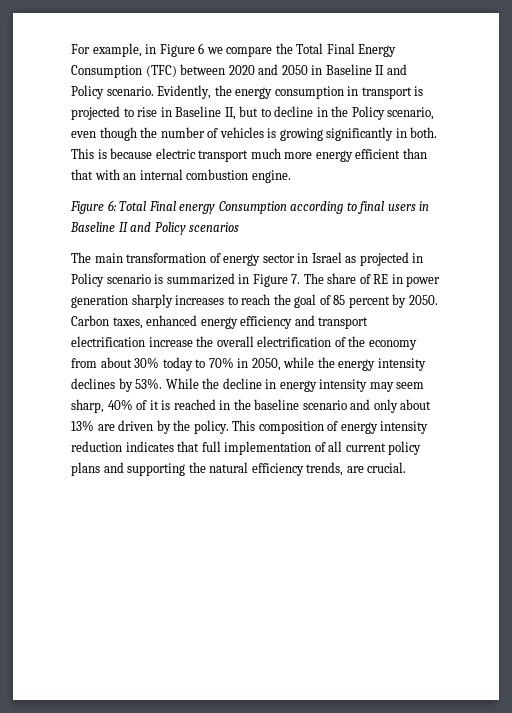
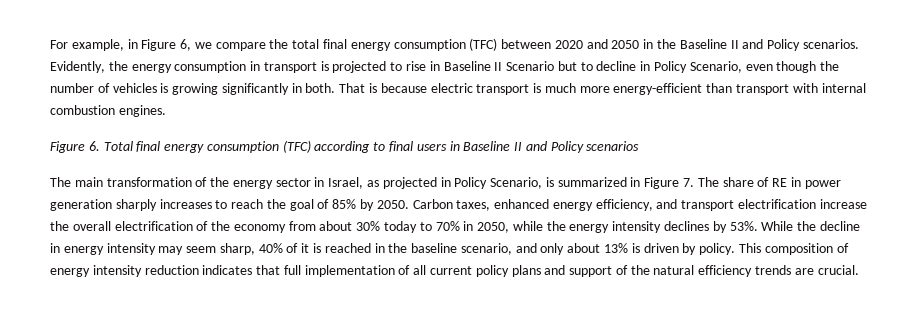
- For example, in Figure 6 we compare the Total Final Energy Consumption (TFC) between 2020 and 2050 in Baseline II and Policy scenario.
+ For example, in Figure 6, we compare the total final energy consumption (TFC) between 2020 and 2050 in the Baseline II and Policy scenarios.
- Evidently, the energy consumption in transport is projected to rise in Baseline II, but to decline in the Policy scenario, even though the number of vehicles is growing significantly in both.
+ Evidently, the energy consumption in transport is projected to rise in Baseline II Scenario but to decline in Policy Scenario, even though the number of vehicles is growing significantly in both.
- This is because electric transport much more energy efficient than that with an internal combustion engine.
- Figure 6: Total Final energy Consumption according to final users in Baseline II and Policy scenarios
+ That is because electric transport is much more energy-efficient than transport with internal combustion engines.
+ Figure 6. Total final energy consumption (TFC) according to final users in Baseline II and Policy scenarios
- The main transformation of energy sector in Israel as projected in Policy scenario is summarized in Figure 7. The share of RE in power generation sharply increases to reach the goal of 85 percent by 2050.
+ The main transformation of the energy sector in Israel, as projected in Policy Scenario, is summarized in Figure 7. The share of RE in power generation sharply increases to reach the goal of 85% by 2050.
- Carbon taxes, enhanced energy efficiency and transport electrification increase the overall electrification of the economy from about 30% today to 70% in 2050, while the energy intensity declines by 53%.
+ Carbon taxes, enhanced energy efficiency, and transport electrification increase the overall electrification of the economy from about 30% today to 70% in 2050, while the energy intensity declines by 53%.
- While the decline in energy intensity may seem sharp, 40% of it is reached in the baseline scenario and only about 13% are driven by the policy.
+ While the decline in energy intensity may seem sharp, 40% of it is reached in the baseline scenario, and only about 13% is driven by policy.
- This composition of energy intensity reduction indicates that full implementation of all current policy plans and supporting the natural efficiency trends, are crucial.
+ This composition of energy intensity reduction indicates that full implementation of all current policy plans and support of the natural efficiency trends are crucial.

